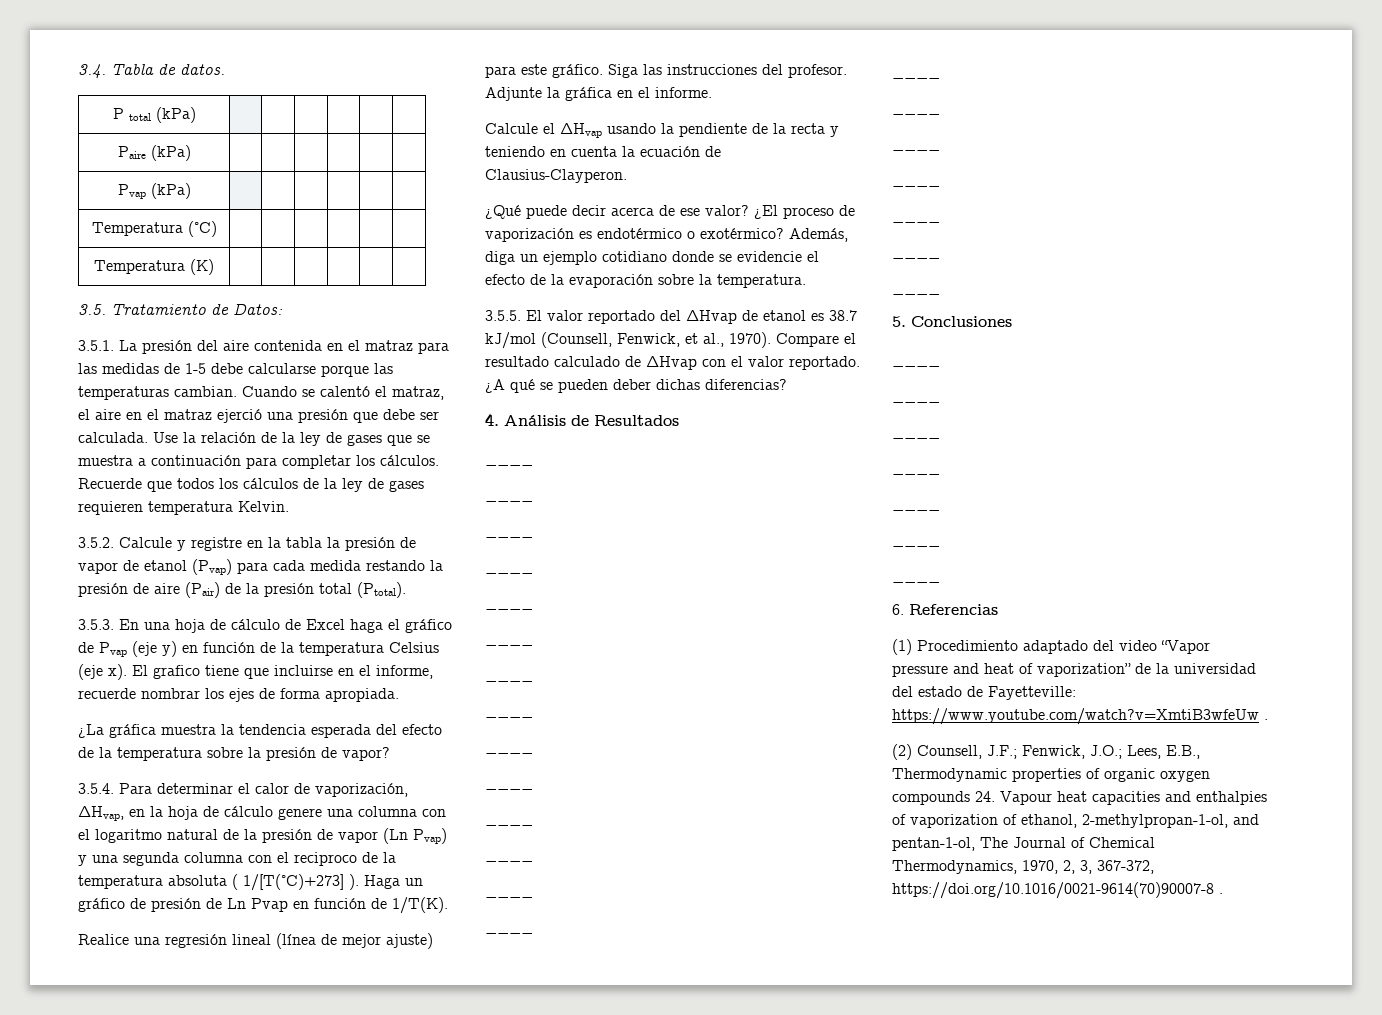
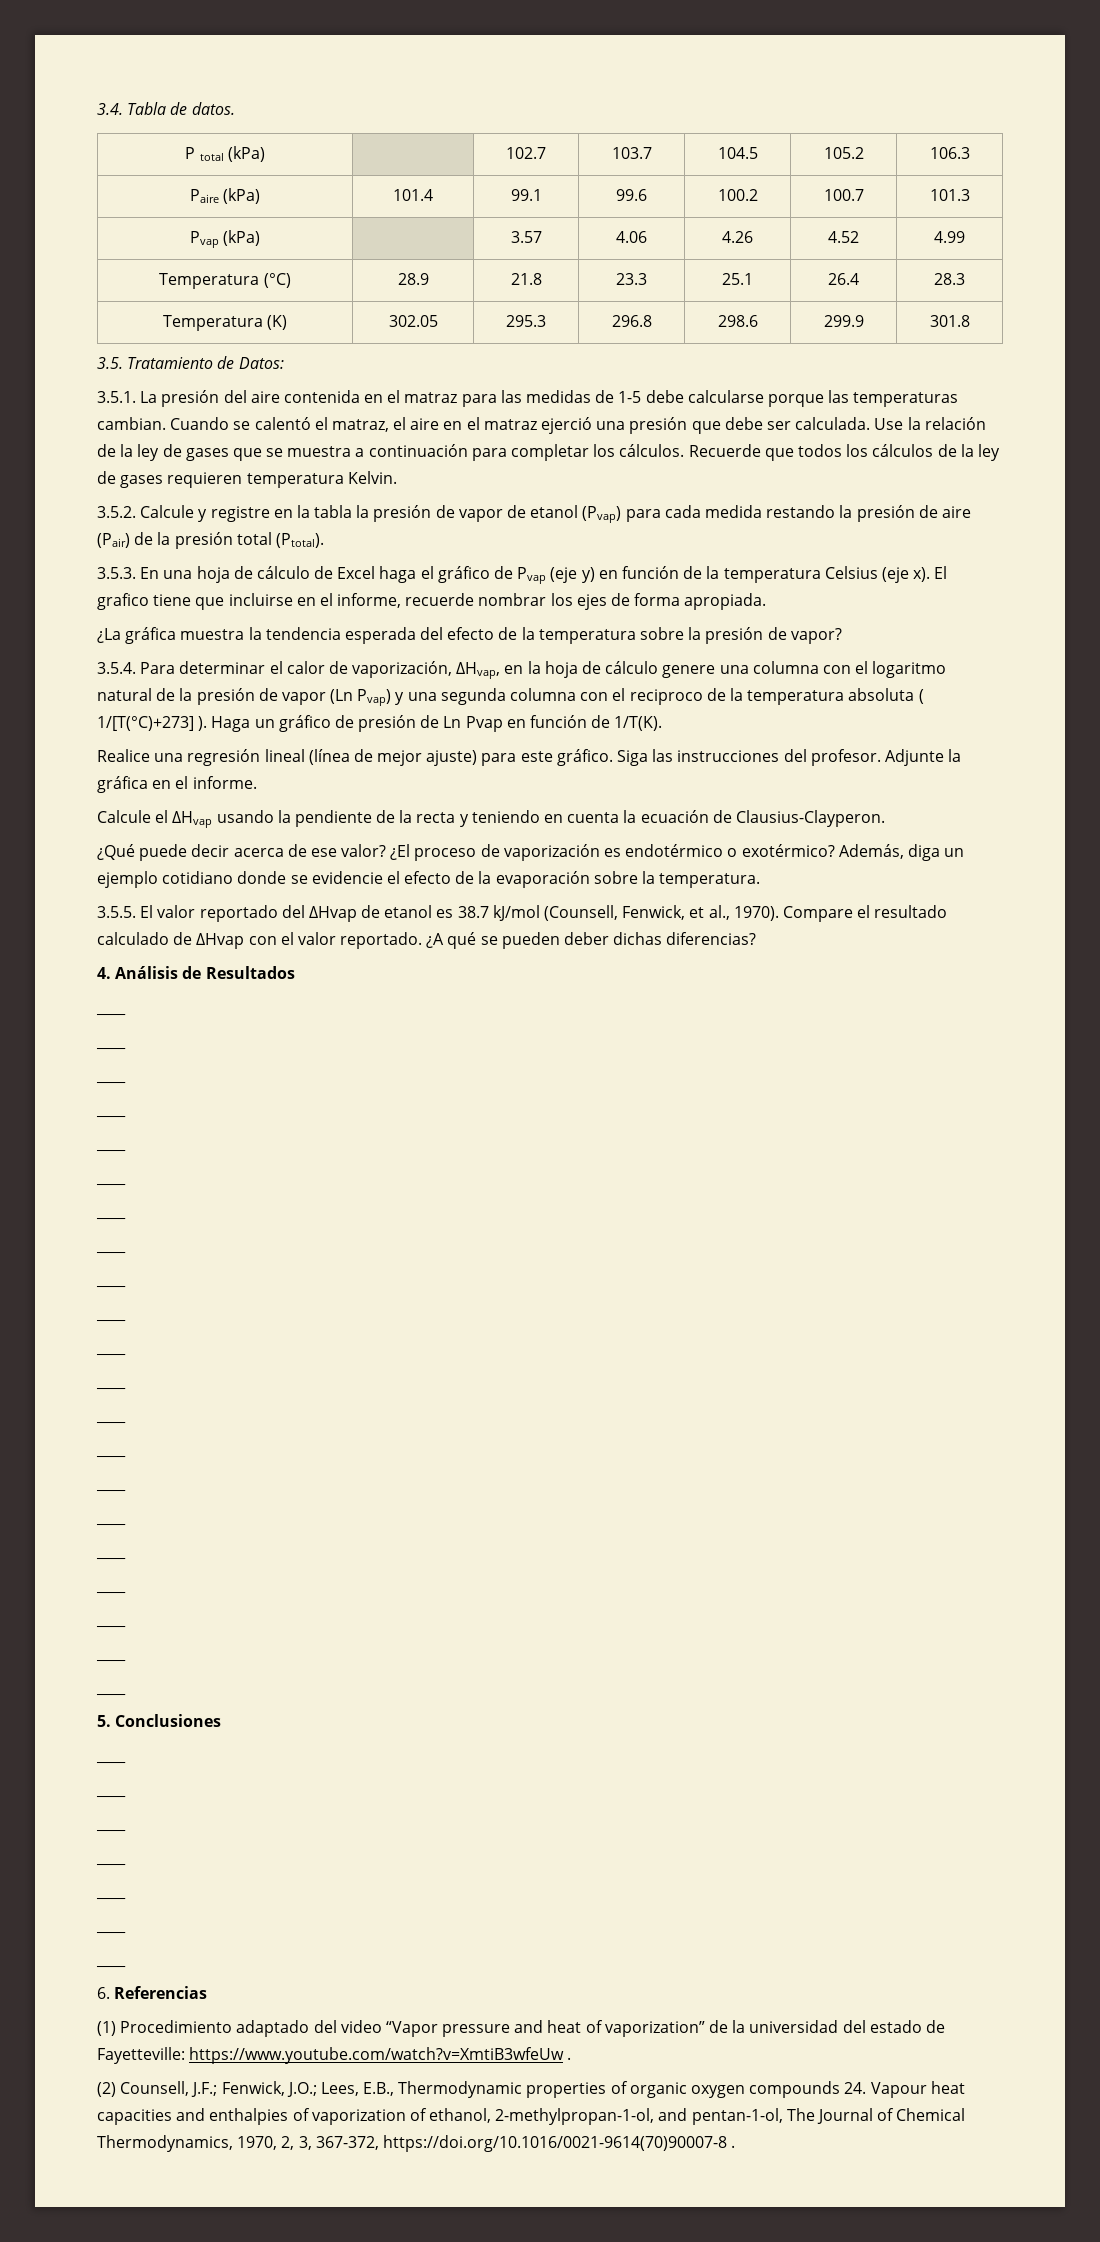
- P total (kPa) | | | | | |
- Paire (kPa) | | | | | |
- Pvap (kPa) | | | | | |
- Temperatura (°C) | | | | | |
- Temperatura (K) | | | | | |
+ P total (kPa) | | 102.7 | 103.7 | 104.5 | 105.2 | 106.3
+ Paire (kPa) | 101.4 | 99.1 | 99.6 | 100.2 | 100.7 | 101.3
+ Pvap (kPa) | | 3.57 | 4.06 | 4.26 | 4.52 | 4.99
+ Temperatura (°C) | 28.9 | 21.8 | 23.3 | 25.1 | 26.4 | 28.3
+ Temperatura (K) | 302.05 | 295.3 | 296.8 | 298.6 | 299.9 | 301.8

